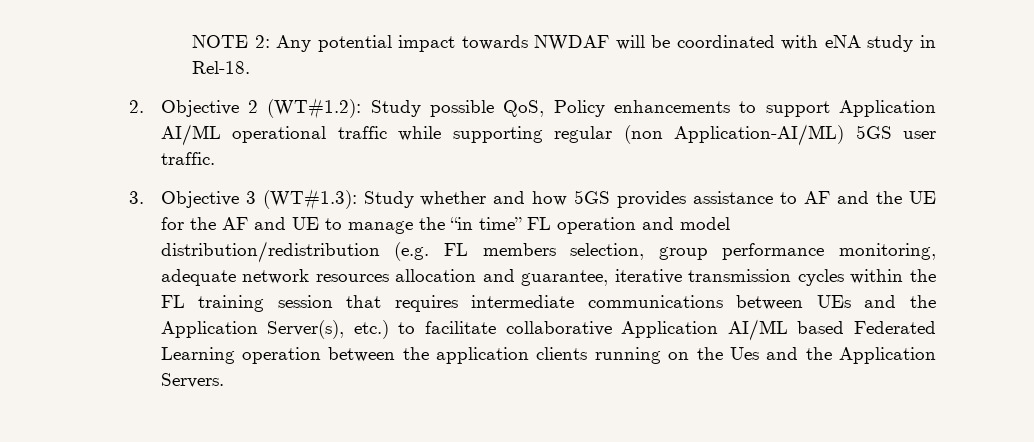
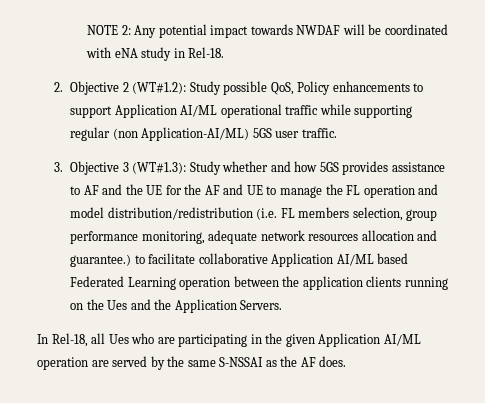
- Study whether and how 5GS provides assistance to AF and the UE for the AF and UE to manage the “in time” FL operation and model distribution/redistribution (e.g. FL members selection, group performance monitoring, adequate network resources allocation and guarantee, iterative transmission cycles within the FL training session that requires intermediate communications between UEs and the Application Server(s), etc.) to facilitate collaborative Application AI/ML based Federated Learning operation between the application clients running on the Ues and the Application Servers.
+ Study whether and how 5GS provides assistance to AF and the UE for the AF and UE to manage the FL operation and model distribution/redistribution (i.e. FL members selection, group performance monitoring, adequate network resources allocation and guarantee.) to facilitate collaborative Application AI/ML based Federated Learning operation between the application clients running on the Ues and the Application Servers.
+ In Rel-18, all Ues who are participating in the given Application AI/ML operation are served by the same S-NSSAI as the AF does.

